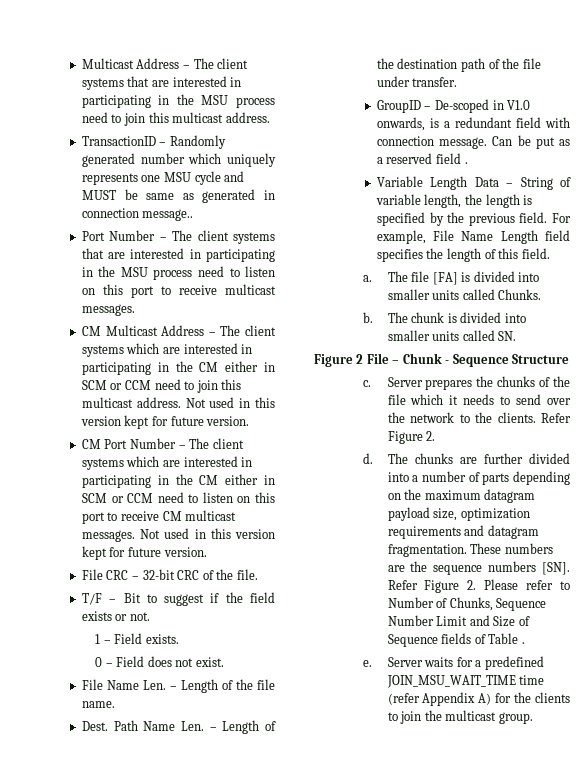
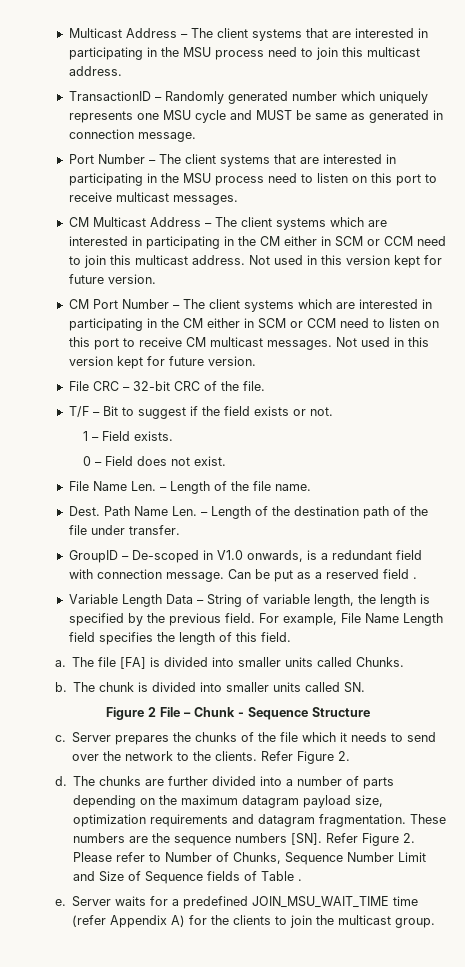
- TransactionID – Randomly generated number which uniquely represents one MSU cycle and MUST be same as generated in connection message..
+ TransactionID – Randomly generated number which uniquely represents one MSU cycle and MUST be same as generated in connection message.

